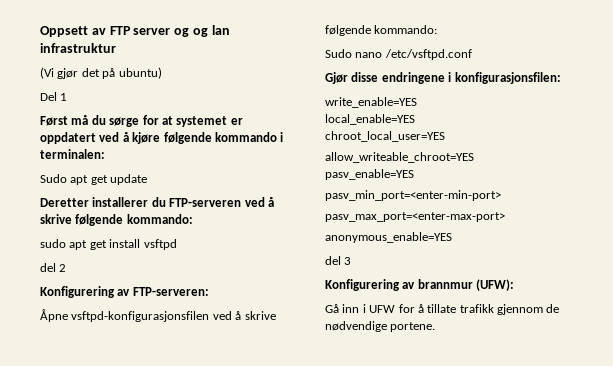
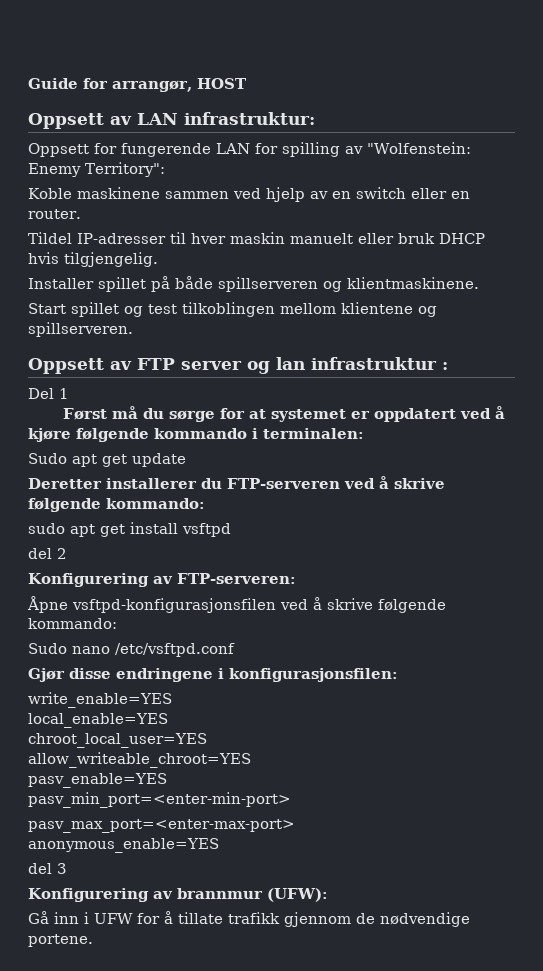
+ Guide for arrangør, HOST
+ Oppsett av LAN infrastruktur:
+ Oppsett for fungerende LAN for spilling av "Wolfenstein: Enemy Territory":
+ Koble maskinene sammen ved hjelp av en switch eller en router.
+ Tildel IP-adresser til hver maskin manuelt eller bruk DHCP hvis tilgjengelig.
+ Installer spillet på både spillserveren og klientmaskinene.
+ Start spillet og test tilkoblingen mellom klientene og spillserveren.
- Oppsett av FTP server og og lan infrastruktur
- (Vi gjør det på ubuntu)
+ Oppsett av FTP server og lan infrastruktur :

